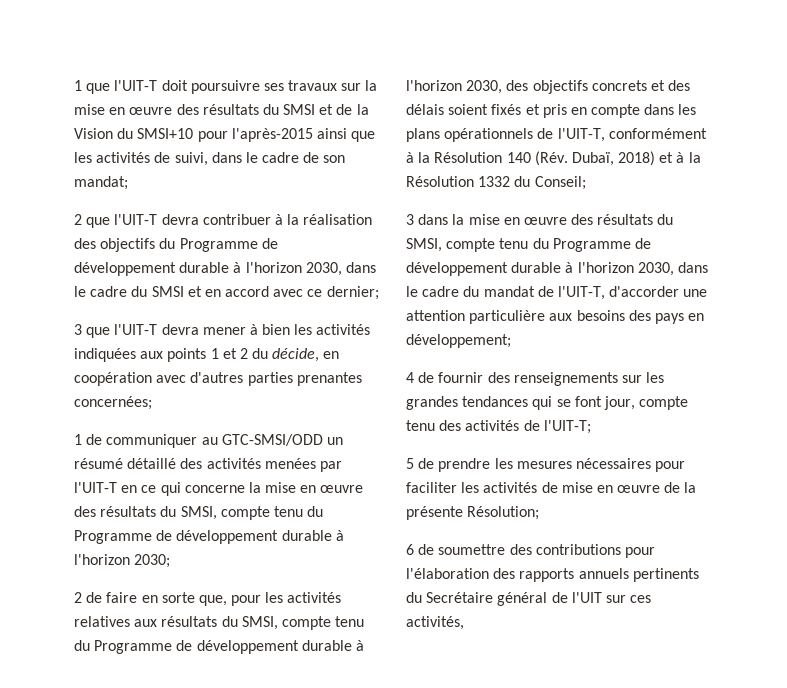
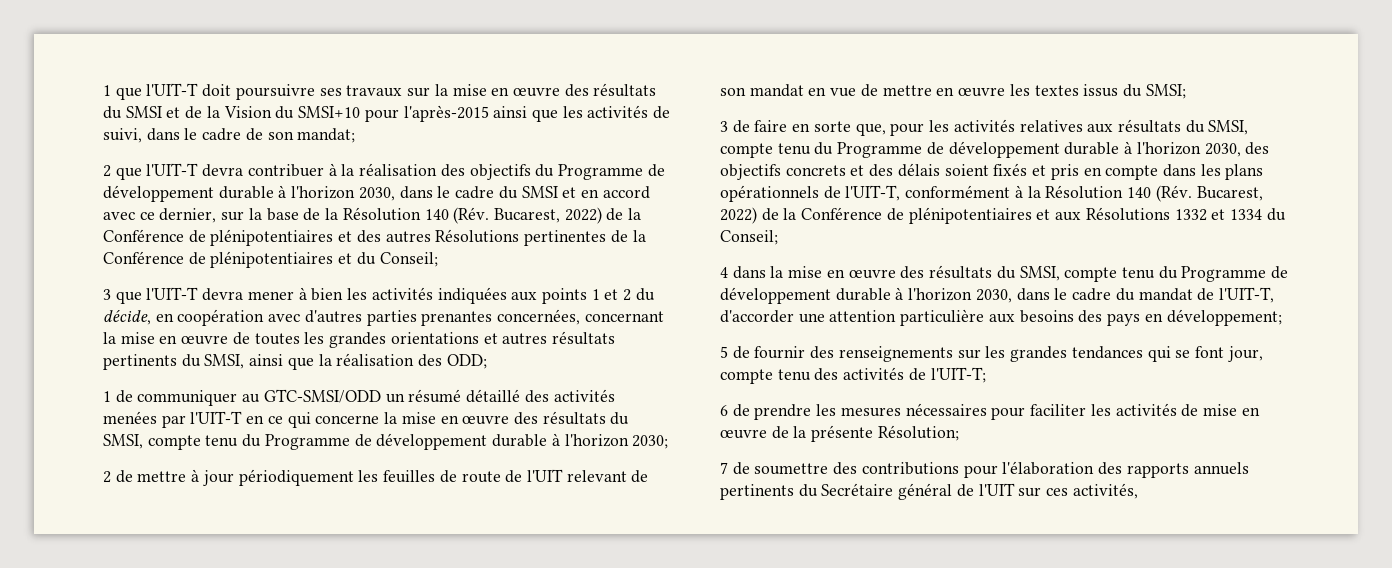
- 2 que l'UIT-T devra contribuer à la réalisation des objectifs du Programme de développement durable à l'horizon 2030, dans le cadre du SMSI et en accord avec ce dernier;
+ 2 que l'UIT-T devra contribuer à la réalisation des objectifs du Programme de développement durable à l'horizon 2030, dans le cadre du SMSI et en accord avec ce dernier, sur la base de la Résolution 140 (Rév. Bucarest, 2022) de la Conférence de plénipotentiaires et des autres Résolutions pertinentes de la Conférence de plénipotentiaires et du Conseil;
- 3 que l'UIT-T devra mener à bien les activités indiquées aux points 1 et 2 du décide, en coopération avec d'autres parties prenantes concernées;
+ 3 que l'UIT-T devra mener à bien les activités indiquées aux points 1 et 2 du décide, en coopération avec d'autres parties prenantes concernées, concernant la mise en œuvre de toutes les grandes orientations et autres résultats pertinents du SMSI, ainsi que la réalisation des ODD;
- 2 de faire en sorte que, pour les activités relatives aux résultats du SMSI, compte tenu du Programme de développement durable à l'horizon 2030, des objectifs concrets et des délais soient fixés et pris en compte dans les plans opérationnels de l'UIT-T, conformément à la Résolution 140 (Rév. Dubaï, 2018) et à la Résolution 1332 du Conseil;
- 3 dans la mise en œuvre des résultats du SMSI, compte tenu du Programme de développement durable à l'horizon 2030, dans le cadre du mandat de l'UIT-T, d'accorder une attention particulière aux besoins des pays en développement;
+ 2 de mettre à jour périodiquement les feuilles de route de l'UIT relevant de son mandat en vue de mettre en œuvre les textes issus du SMSI;
+ 3 de faire en sorte que, pour les activités relatives aux résultats du SMSI, compte tenu du Programme de développement durable à l'horizon 2030, des objectifs concrets et des délais soient fixés et pris en compte dans les plans opérationnels de l'UIT-T, conformément à la Résolution 140 (Rév. Bucarest, 2022) de la Conférence de plénipotentiaires et aux Résolutions 1332 et 1334 du Conseil;
+ 4 dans la mise en œuvre des résultats du SMSI, compte tenu du Programme de développement durable à l'horizon 2030, dans le cadre du mandat de l'UIT-T, d'accorder une attention particulière aux besoins des pays en développement;
- 4 de fournir des renseignements sur les grandes tendances qui se font jour, compte tenu des activités de l'UIT-T;
+ 5 de fournir des renseignements sur les grandes tendances qui se font jour, compte tenu des activités de l'UIT-T;
- 5 de prendre les mesures nécessaires pour faciliter les activités de mise en œuvre de la présente Résolution;
+ 6 de prendre les mesures nécessaires pour faciliter les activités de mise en œuvre de la présente Résolution;
- 6 de soumettre des contributions pour l'élaboration des rapports annuels pertinents du Secrétaire général de l'UIT sur ces activités,
+ 7 de soumettre des contributions pour l'élaboration des rapports annuels pertinents du Secrétaire général de l'UIT sur ces activités,

